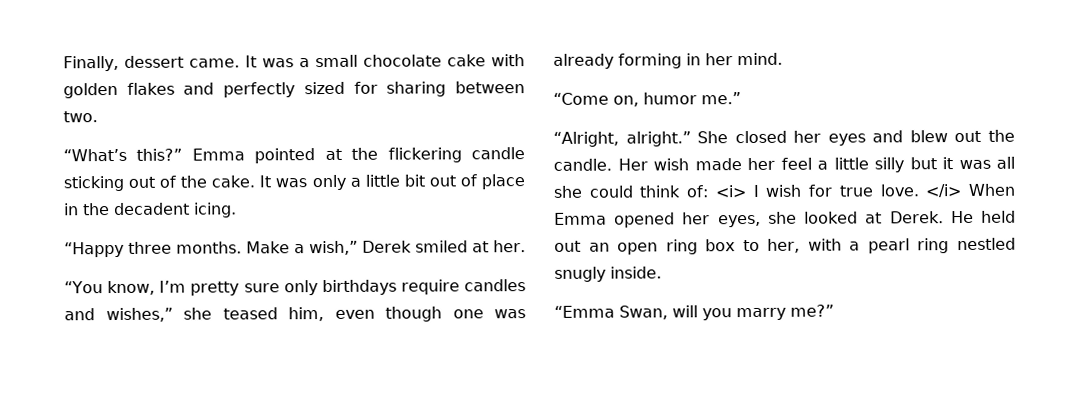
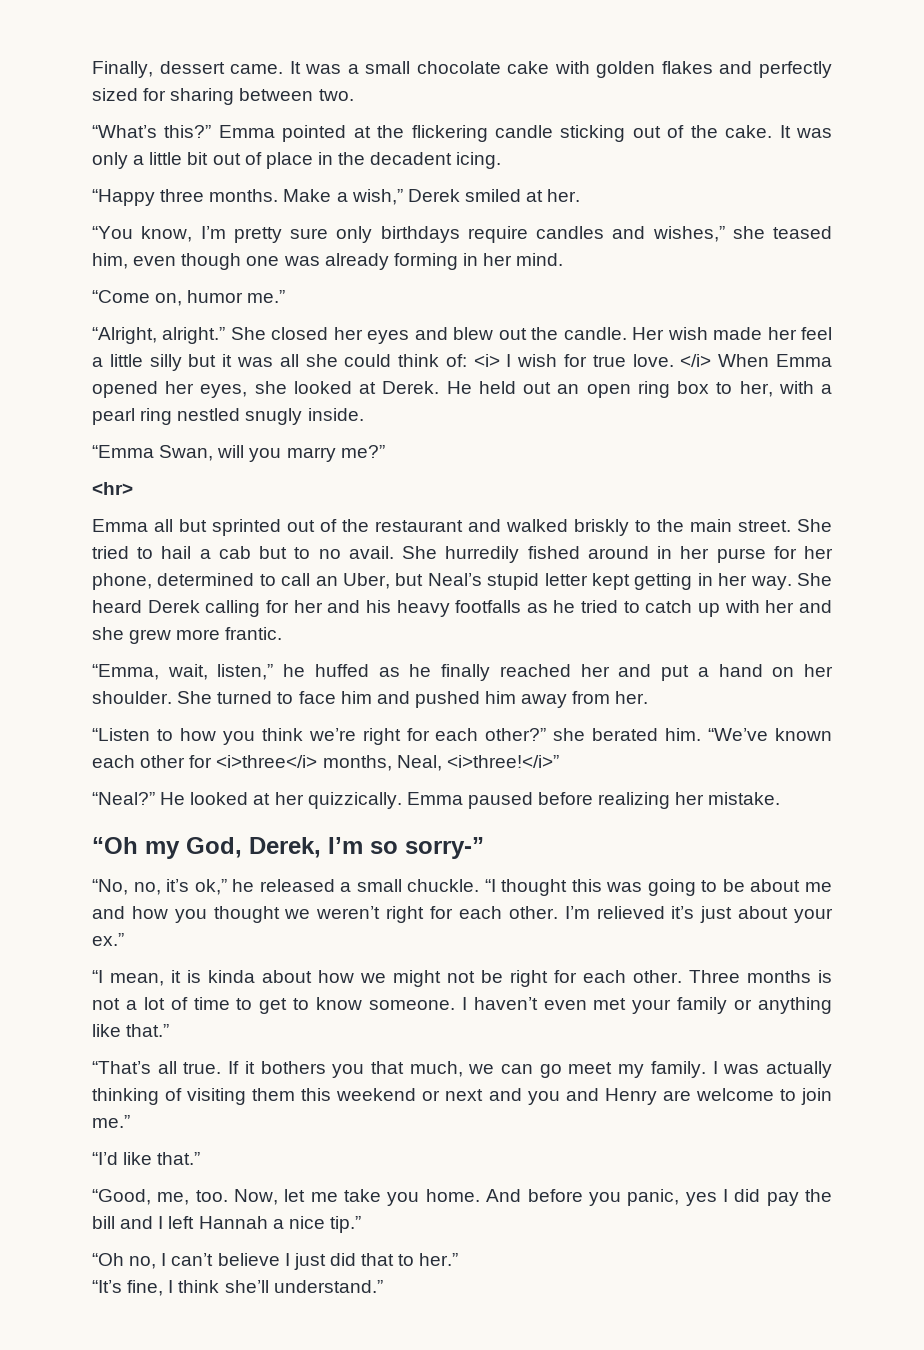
+ <hr>
+ Emma all but sprinted out of the restaurant and walked briskly to the main street. She tried to hail a cab but to no avail. She hurredily fished around in her purse for her phone, determined to call an Uber, but Neal’s stupid letter kept getting in her way. She heard Derek calling for her and his heavy footfalls as he tried to catch up with her and she grew more frantic.
+ “Emma, wait, listen,” he huffed as he finally reached her and put a hand on her shoulder. She turned to face him and pushed him away from her.
+ “Listen to how you think we’re right for each other?” she berated him. “We’ve known each other for <i>three</i> months, Neal, <i>three!</i>”
+ “Neal?” He looked at her quizzically. Emma paused before realizing her mistake.
+ “Oh my God, Derek, I’m so sorry-”
+ “No, no, it’s ok,” he released a small chuckle. “I thought this was going to be about me and how you thought we weren’t right for each other. I’m relieved it’s just about your ex.”
+ “I mean, it is kinda about how we might not be right for each other. Three months is not a lot of time to get to know someone. I haven’t even met your family or anything like that.”
+ “That’s all true. If it bothers you that much, we can go meet my family. I was actually thinking of visiting them this weekend or next and you and Henry are welcome to join me.”
+ “I’d like that.”
+ “Good, me, too. Now, let me take you home. And before you panic, yes I did pay the bill and I left Hannah a nice tip.”
+ “Oh no, I can’t believe I just did that to her.”
+ “It’s fine, I think she’ll understand.”

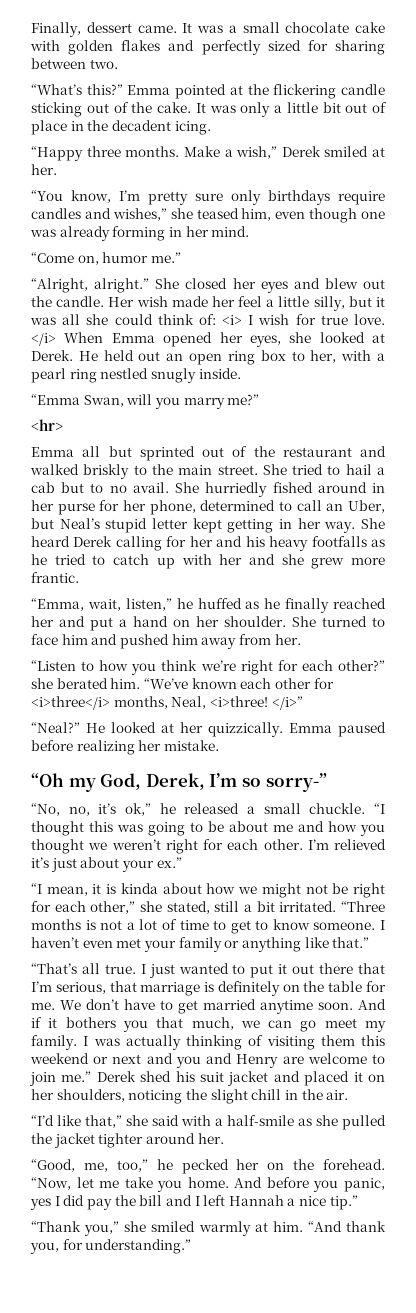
- Her wish made her feel a little silly but it was all she could think of: <i> I wish for true love.
+ Her wish made her feel a little silly, but it was all she could think of: <i> I wish for true love.
- She hurredily fished around in her purse for her phone, determined to call an Uber, but Neal’s stupid letter kept getting in her way.
+ She hurriedly fished around in her purse for her phone, determined to call an Uber, but Neal’s stupid letter kept getting in her way.
- “We’ve known each other for <i>three</i> months, Neal, <i>three!</i>”
+ “We’ve known each other for <i>three</i> months, Neal, <i>three! </i>”
- “I mean, it is kinda about how we might not be right for each other. Three months is not a lot of time to get to know someone.
+ “I mean, it is kinda about how we might not be right for each other,” she stated, still a bit irritated. “Three months is not a lot of time to get to know someone.
- If it bothers you that much, we can go meet my family.
+ I just wanted to put it out there that I’m serious, that marriage is definitely on the table for me. We don’t have to get married anytime soon. And if it bothers you that much, we can go meet my family.
- I was actually thinking of visiting them this weekend or next and you and Henry are welcome to join me.”
- “I’d like that.”
- “Good, me, too. Now, let me take you home.
+ I was actually thinking of visiting them this weekend or next and you and Henry are welcome to join me.” Derek shed his suit jacket and placed it on her shoulders, noticing the slight chill in the air.
+ “I’d like that,” she said with a half-smile as she pulled the jacket tighter around her.
+ “Good, me, too,” he pecked her on the forehead. “Now, let me take you home.
- “Oh no, I can’t believe I just did that to her.”
- “It’s fine, I think she’ll understand.”
+ “Thank you,” she smiled warmly at him. “And thank you, for understanding.”

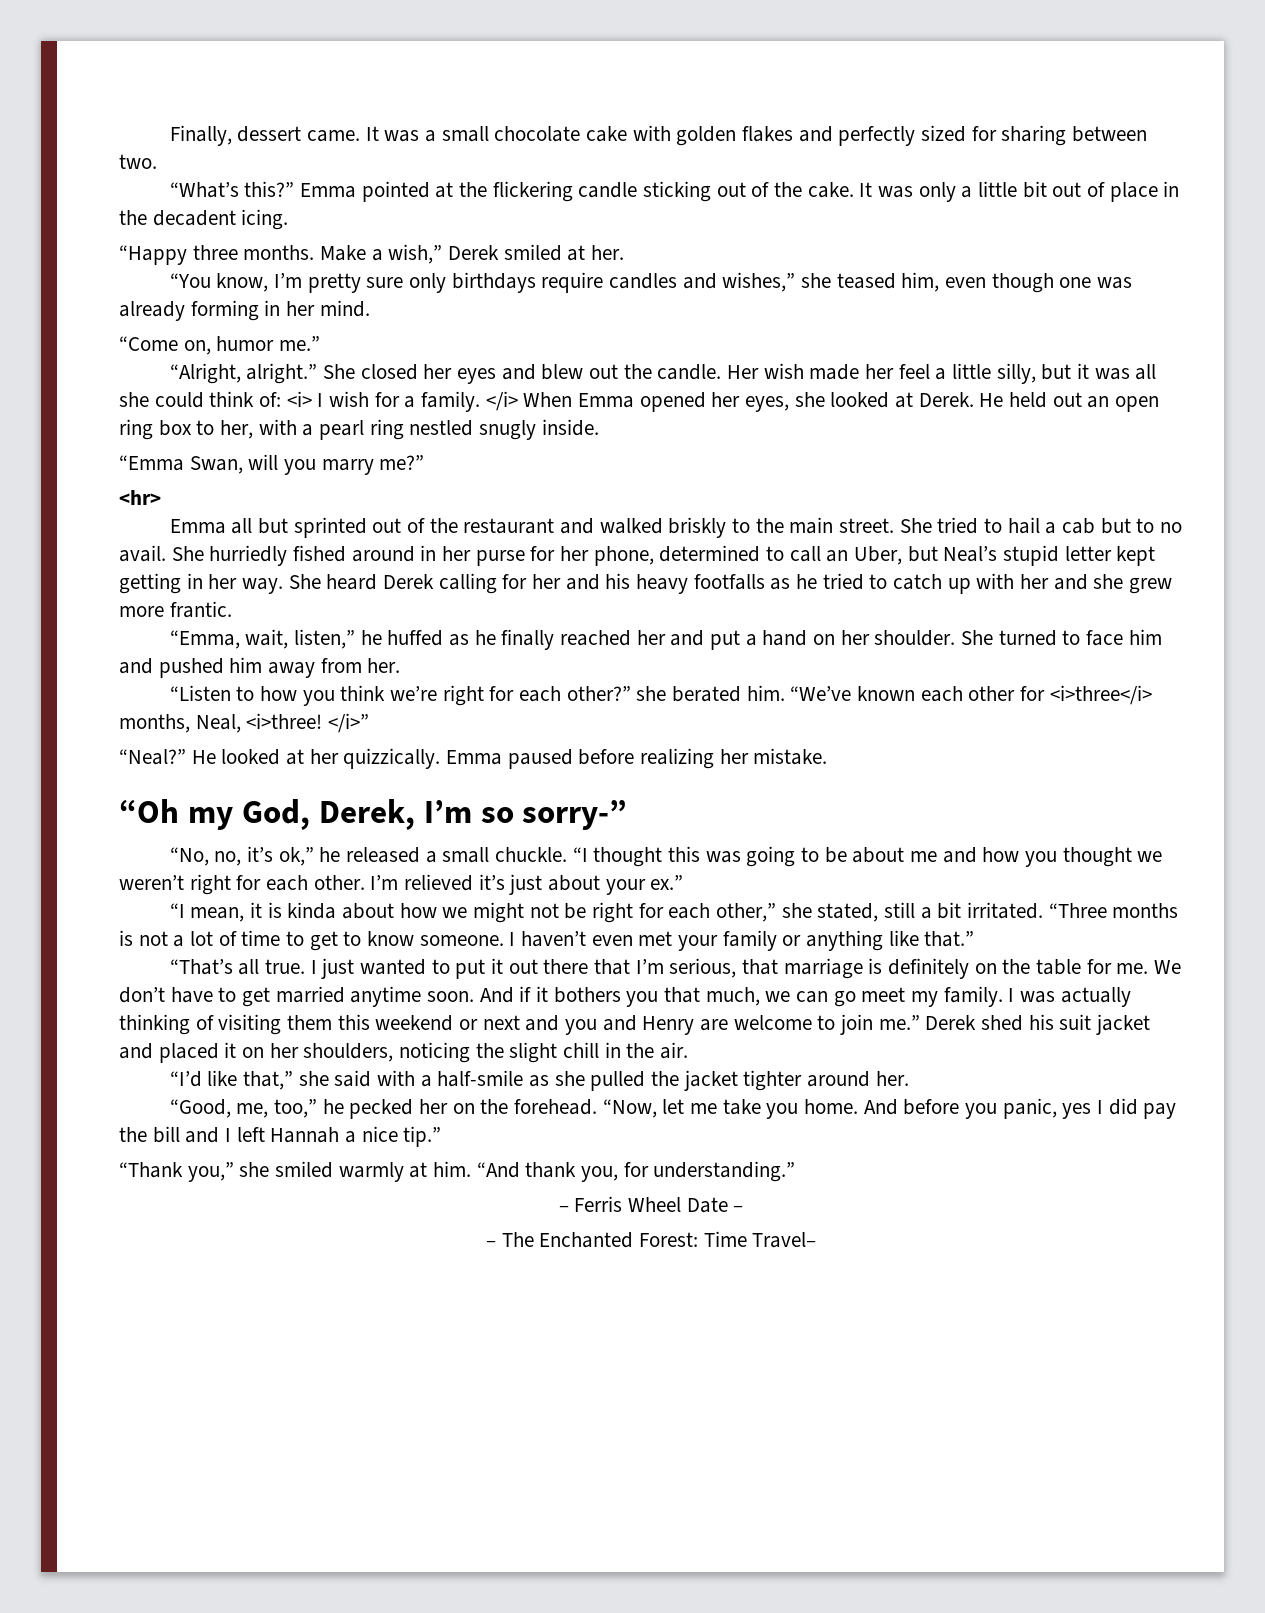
- Her wish made her feel a little silly, but it was all she could think of: <i> I wish for true love.
+ Her wish made her feel a little silly, but it was all she could think of: <i> I wish for a family.
+ – Ferris Wheel Date –
+ – The Enchanted Forest: Time Travel–

